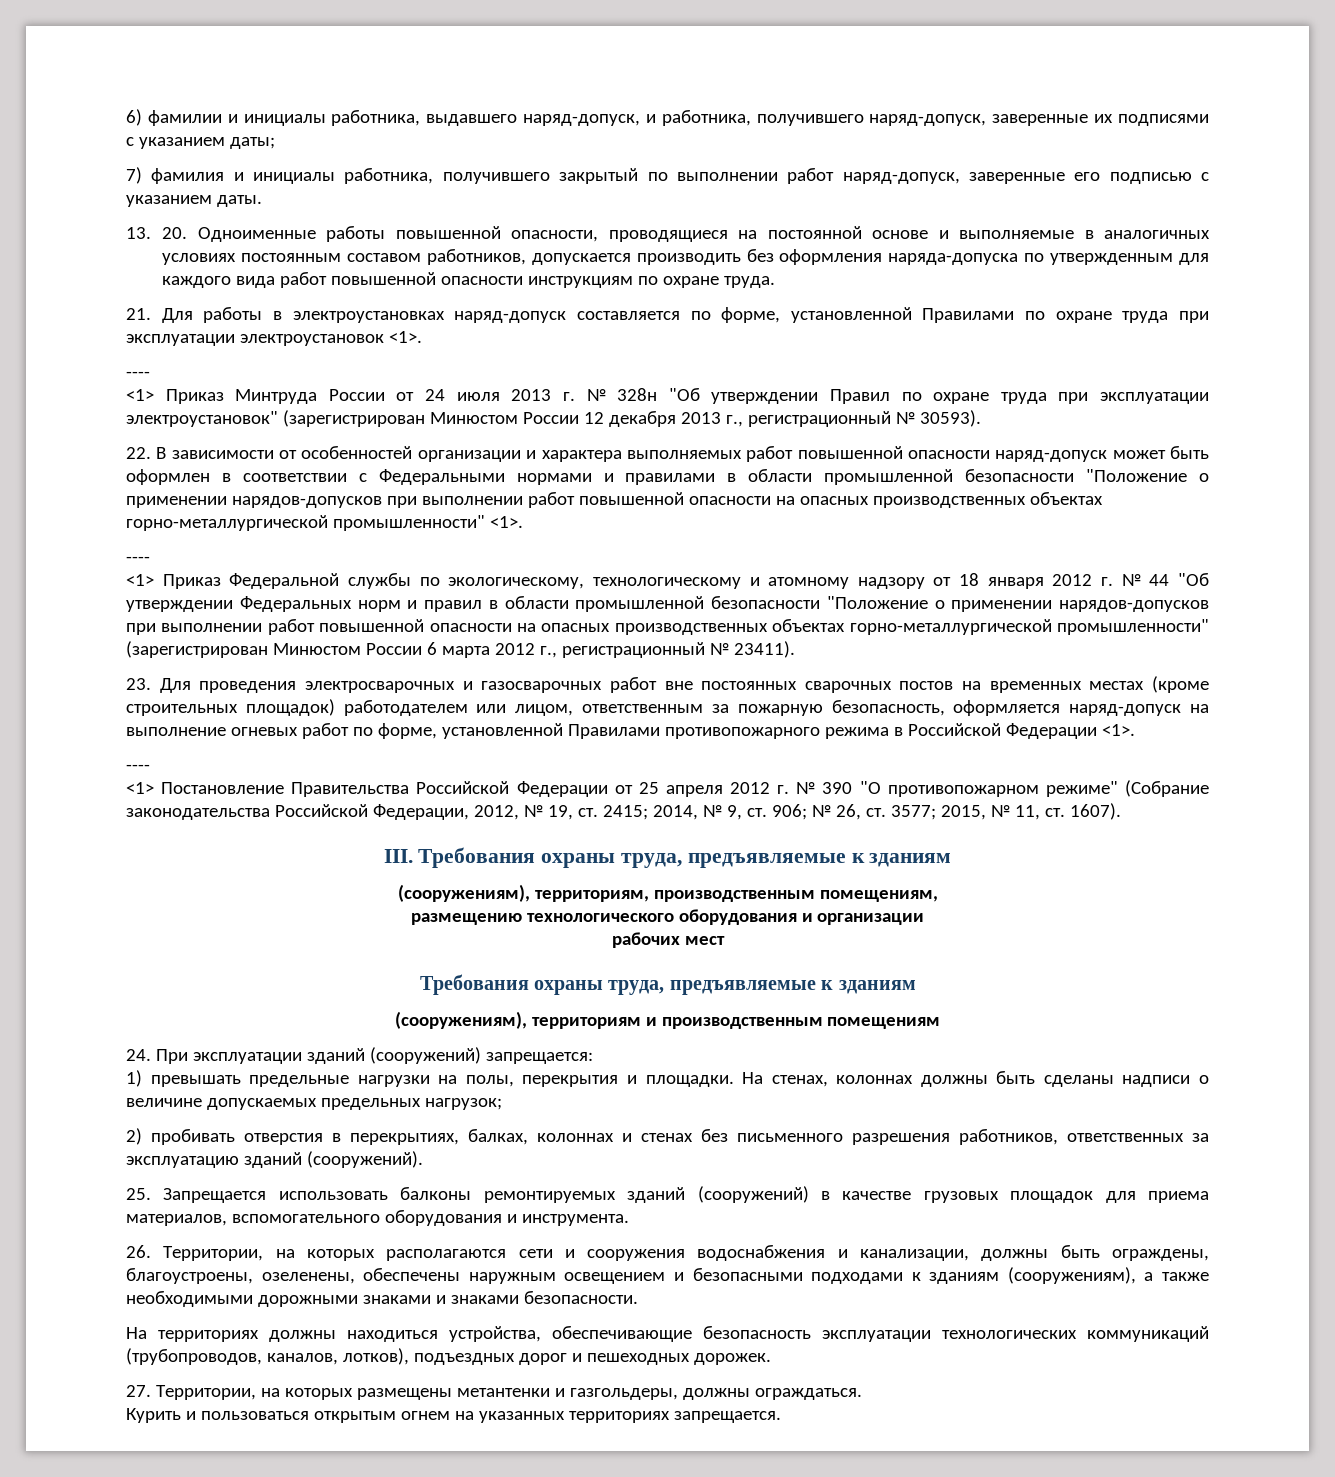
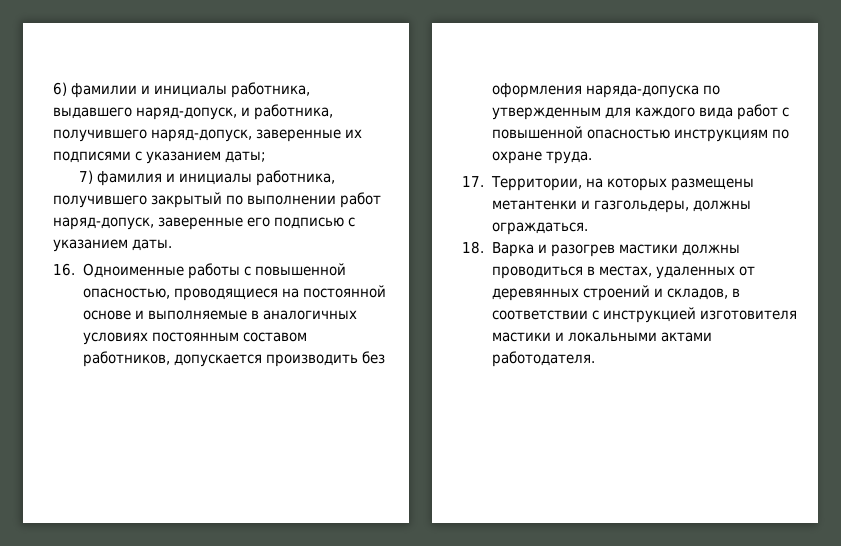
- 13. 20. Одноименные работы повышенной опасности, проводящиеся на постоянной основе и выполняемые в аналогичных условиях постоянным составом работников, допускается производить без оформления наряда-допуска по утвержденным для каждого вида работ повышенной опасности инструкциям по охране труда.
+ 16. Одноименные работы с повышенной опасностью, проводящиеся на постоянной основе и выполняемые в аналогичных условиях постоянным составом работников, допускается производить без оформления наряда-допуска по утвержденным для каждого вида работ с повышенной опасностью инструкциям по охране труда.
- 21. Для работы в электроустановках наряд-допуск составляется по форме, установленной Правилами по охране труда при эксплуатации электроустановок <1>.
- ----
- <1> Приказ Минтруда России от 24 июля 2013 г. № 328н "Об утверждении Правил по охране труда при эксплуатации электроустановок" (зарегистрирован Минюстом России 12 декабря 2013 г., регистрационный № 30593).
- 22. В зависимости от особенностей организации и характера выполняемых работ повышенной опасности наряд-допуск может быть оформлен в соответствии с Федеральными нормами и правилами в области промышленной безопасности "Положение о применении нарядов-допусков при выполнении работ повышенной опасности на опасных производственных объектах горно-металлургической промышленности" <1>.
- ----
- <1> Приказ Федеральной службы по экологическому, технологическому и атомному надзору от 18 января 2012 г. № 44 "Об утверждении Федеральных норм и правил в области промышленной безопасности "Положение о применении нарядов-допусков при выполнении работ повышенной опасности на опасных производственных объектах горно-металлургической промышленности" (зарегистрирован Минюстом России 6 марта 2012 г., регистрационный № 23411).
- 23. Для проведения электросварочных и газосварочных работ вне постоянных сварочных постов на временных местах (кроме строительных площадок) работодателем или лицом, ответственным за пожарную безопасность, оформляется наряд-допуск на выполнение огневых работ по форме, установленной Правилами противопожарного режима в Российской Федерации <1>.
- ----
- <1> Постановление Правительства Российской Федерации от 25 апреля 2012 г. № 390 "О противопожарном режиме" (Собрание законодательства Российской Федерации, 2012, № 19, ст. 2415; 2014, № 9, ст. 906; № 26, ст. 3577; 2015, № 11, ст. 1607).
- III. Требования охраны труда, предъявляемые к зданиям
- (сооружениям), территориям, производственным помещениям,
- размещению технологического оборудования и организации
- рабочих мест
- Требования охраны труда, предъявляемые к зданиям
- (сооружениям), территориям и производственным помещениям
- 24. При эксплуатации зданий (сооружений) запрещается:
- 1) превышать предельные нагрузки на полы, перекрытия и площадки. На стенах, колоннах должны быть сделаны надписи о величине допускаемых предельных нагрузок;
- 2) пробивать отверстия в перекрытиях, балках, колоннах и стенах без письменного разрешения работников, ответственных за эксплуатацию зданий (сооружений).
- 25. Запрещается использовать балконы ремонтируемых зданий (сооружений) в качестве грузовых площадок для приема материалов, вспомогательного оборудования и инструмента.
- 26. Территории, на которых располагаются сети и сооружения водоснабжения и канализации, должны быть ограждены, благоустроены, озеленены, обеспечены наружным освещением и безопасными подходами к зданиям (сооружениям), а также необходимыми дорожными знаками и знаками безопасности.
- На территориях должны находиться устройства, обеспечивающие безопасность эксплуатации технологических коммуникаций (трубопроводов, каналов, лотков), подъездных дорог и пешеходных дорожек.
- 27. Территории, на которых размещены метантенки и газгольдеры, должны ограждаться.
+ 17. Территории, на которых размещены метантенки и газгольдеры, должны ограждаться.
- Курить и пользоваться открытым огнем на указанных территориях запрещается.
+ 18. Варка и разогрев мастики должны проводиться в местах, удаленных от деревянных строений и складов, в соответствии с инструкцией изготовителя мастики и локальными актами работодателя.

